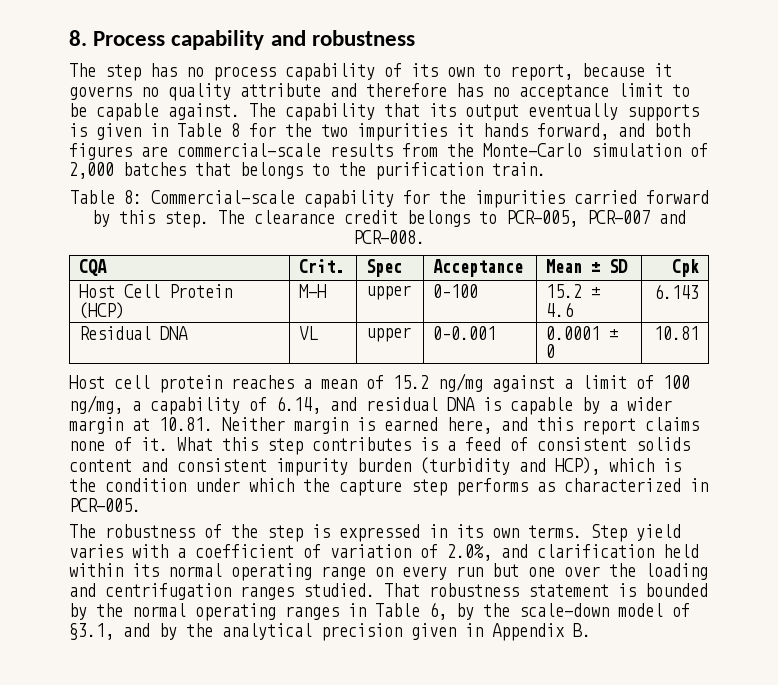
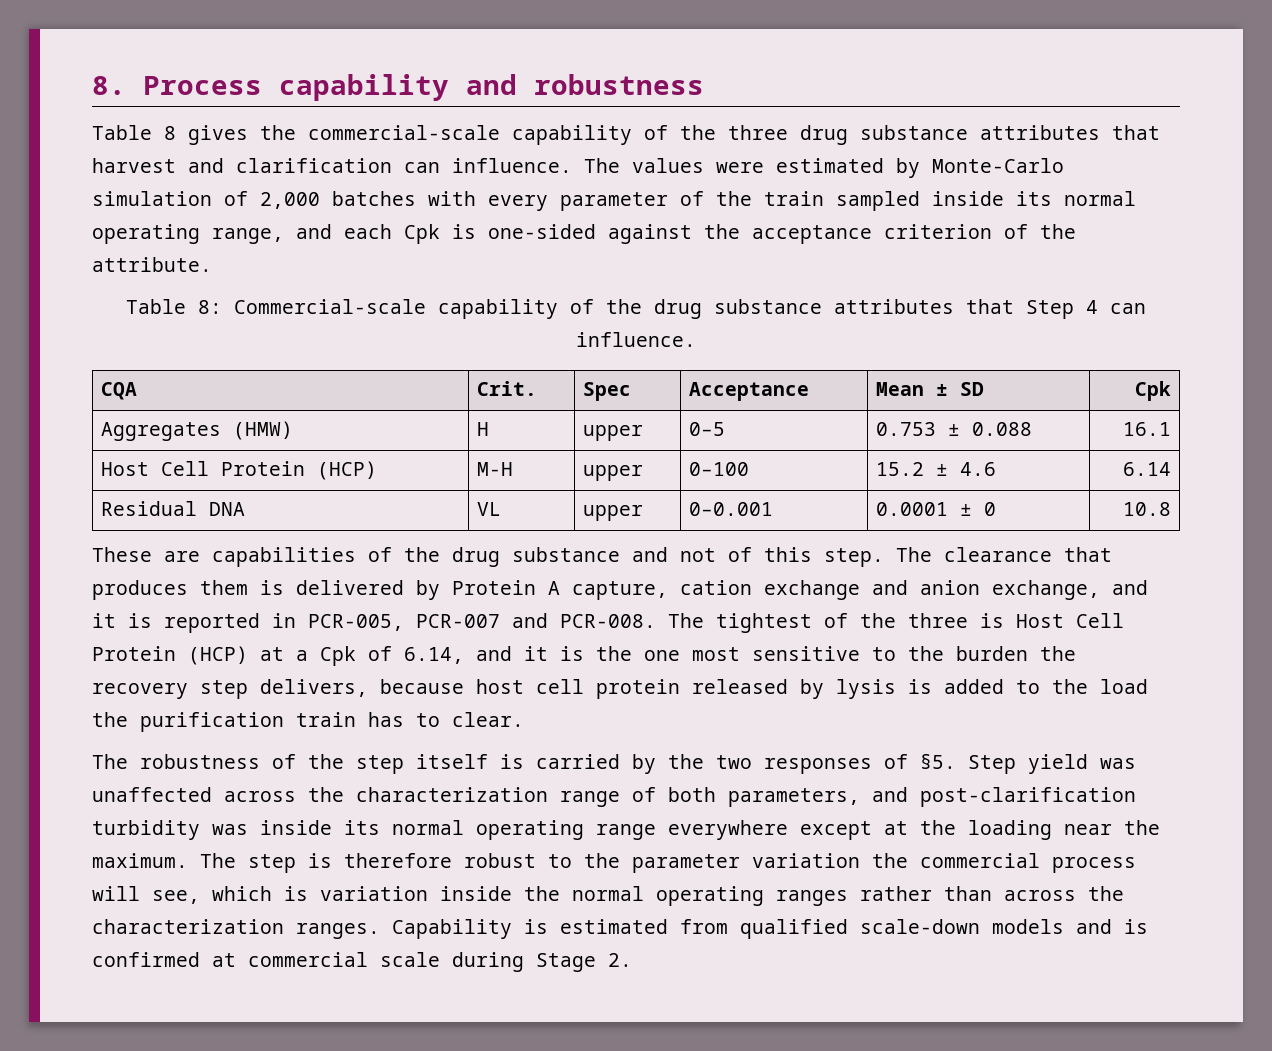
- The step has no process capability of its own to report, because it governs no quality attribute and therefore has no acceptance limit to be capable against. The capability that its output eventually supports is given in Table 8 for the two impurities it hands forward, and both figures are commercial-scale results from the Monte-Carlo simulation of 2,000 batches that belongs to the purification train.
- Table 8: Commercial-scale capability for the impurities carried forward by this step. The clearance credit belongs to PCR-005, PCR-007 and PCR-008.
+ Table 8 gives the commercial-scale capability of the three drug substance attributes that harvest and clarification can influence. The values were estimated by Monte-Carlo simulation of 2,000 batches with every parameter of the train sampled inside its normal operating range, and each Cpk is one-sided against the acceptance criterion of the attribute.
+ Table 8: Commercial-scale capability of the drug substance attributes that Step 4 can influence.
+ Aggregates (HMW) | H | upper | 0–5 | 0.753 ± 0.088 | 16.1
- Host Cell Protein (HCP) | M-H | upper | 0–100 | 15.2 ± 4.6 | 6.143
+ Host Cell Protein (HCP) | M-H | upper | 0–100 | 15.2 ± 4.6 | 6.14
- Residual DNA | VL | upper | 0–0.001 | 0.0001 ± 0 | 10.81
- Host cell protein reaches a mean of 15.2 ng/mg against a limit of 100 ng/mg, a capability of 6.14, and residual DNA is capable by a wider margin at 10.81. Neither margin is earned here, and this report claims none of it. What this step contributes is a feed of consistent solids content and consistent impurity burden (turbidity and HCP), which is the condition under which the capture step performs as characterized in PCR-005.
+ Residual DNA | VL | upper | 0–0.001 | 0.0001 ± 0 | 10.8
+ These are capabilities of the drug substance and not of this step. The clearance that produces them is delivered by Protein A capture, cation exchange and anion exchange, and it is reported in PCR-005, PCR-007 and PCR-008. The tightest of the three is Host Cell Protein (HCP) at a Cpk of 6.14, and it is the one most sensitive to the burden the recovery step delivers, because host cell protein released by lysis is added to the load the purification train has to clear.
- The robustness of the step is expressed in its own terms. Step yield varies with a coefficient of variation of 2.0%, and clarification held within its normal operating range on every run but one over the loading and centrifugation ranges studied. That robustness statement is bounded by the normal operating ranges in Table 6, by the scale-down model of §3.1, and by the analytical precision given in Appendix B.
+ The robustness of the step itself is carried by the two responses of §5. Step yield was unaffected across the characterization range of both parameters, and post-clarification turbidity was inside its normal operating range everywhere except at the loading near the maximum. The step is therefore robust to the parameter variation the commercial process will see, which is variation inside the normal operating ranges rather than across the characterization ranges. Capability is estimated from qualified scale-down models and is confirmed at commercial scale during Stage 2.

